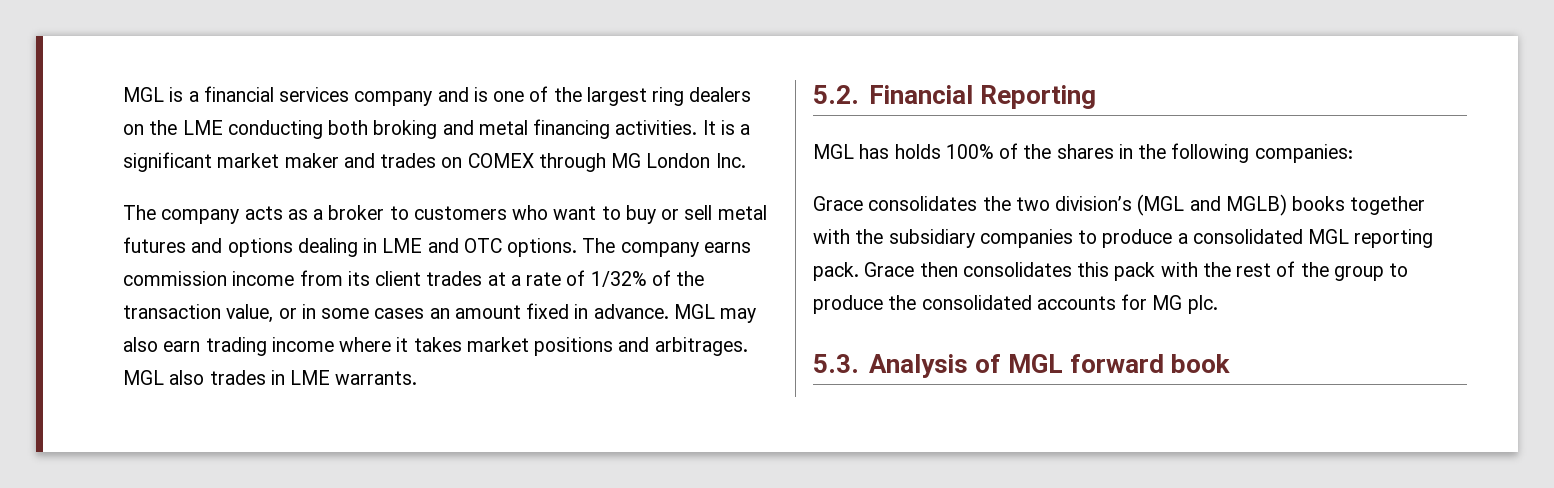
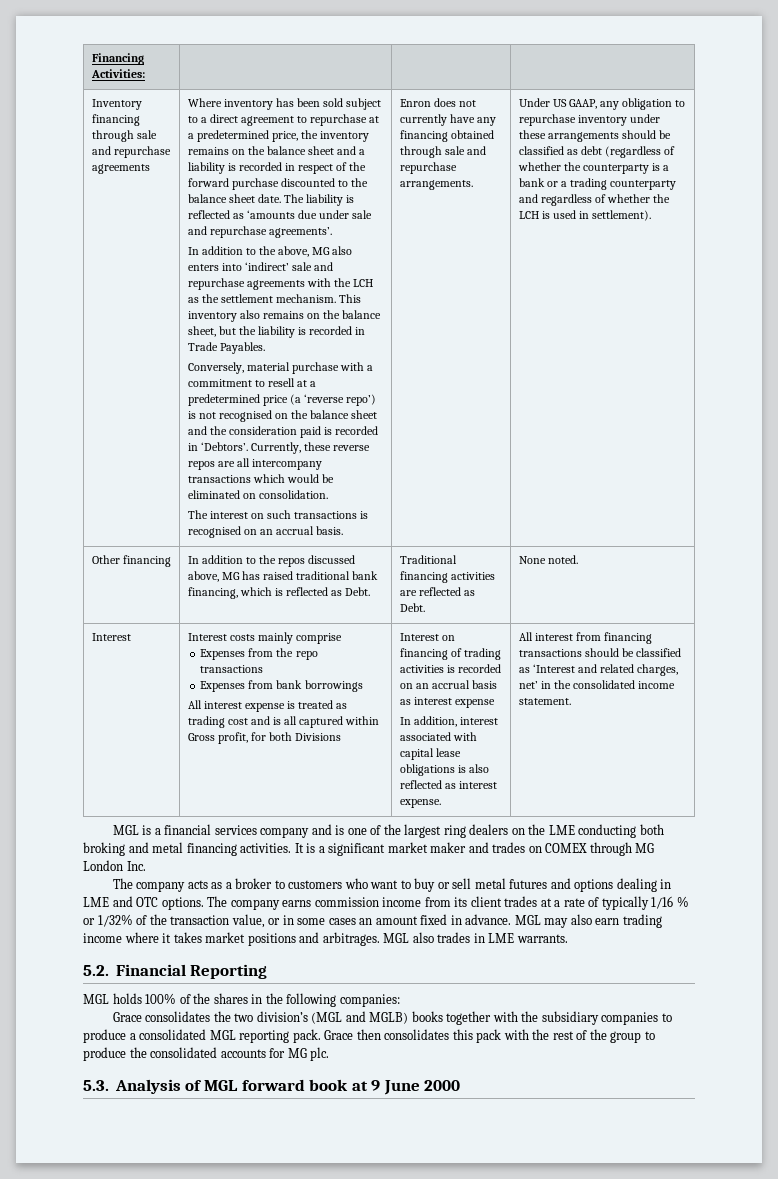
+ Financing Activities: | | |
+ Inventory financing through sale and repurchase agreements | Where inventory has been sold subject to a direct agreement to repurchase at a predetermined price, the inventory remains on the balance sheet and a liability is recorded in respect of the forward purchase discounted to the balance sheet date. The liability is reflected as ‘amounts due under sale and repurchase agreements’.
+ In addition to the above, MG also enters into ‘indirect’ sale and repurchase agreements with the LCH as the settlement mechanism. This inventory also remains on the balance sheet, but the liability is recorded in Trade Payables.
+ Conversely, material purchase with a commitment to resell at a predetermined price (a ‘reverse repo’) is not recognised on the balance sheet and the consideration paid is recorded in ‘Debtors’. Currently, these reverse repos are all intercompany transactions which would be eliminated on consolidation.
+ The interest on such transactions is recognised on an accrual basis. | Enron does not currently have any financing obtained through sale and repurchase arrangements. | Under US GAAP, any obligation to repurchase inventory under these arrangements should be classified as debt (regardless of whether the counterparty is a bank or a trading counterparty and regardless of whether the LCH is used in settlement).
+ Other financing | In addition to the repos discussed above, MG has raised traditional bank financing, which is reflected as Debt. | Traditional financing activities are reflected as Debt. | None noted.
+ Interest | Interest costs mainly comprise
+ Expenses from the repo transactions
+ Expenses from bank borrowings
+ All interest expense is treated as trading cost and is all captured within Gross profit, for both Divisions | Interest on financing of trading activities is recorded on an accrual basis as interest expense
+ In addition, interest associated with capital lease obligations is also reflected as interest expense. | All interest from financing transactions should be classified as ‘Interest and related charges, net’ in the consolidated income statement.
- The company earns commission income from its client trades at a rate of 1/32% of the transaction value, or in some cases an amount fixed in advance.
+ The company earns commission income from its client trades at a rate of typically 1/16 % or 1/32% of the transaction value, or in some cases an amount fixed in advance.
- MGL has holds 100% of the shares in the following companies:
+ MGL holds 100% of the shares in the following companies:
- 5.3. Analysis of MGL forward book
+ 5.3. Analysis of MGL forward book at 9 June 2000

